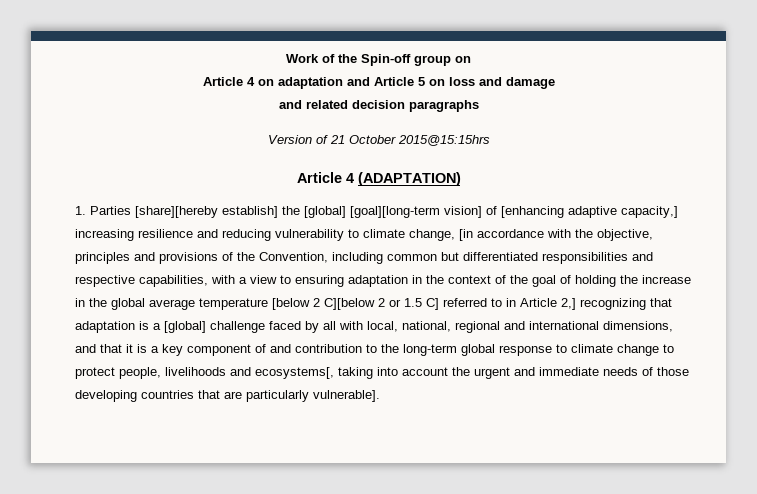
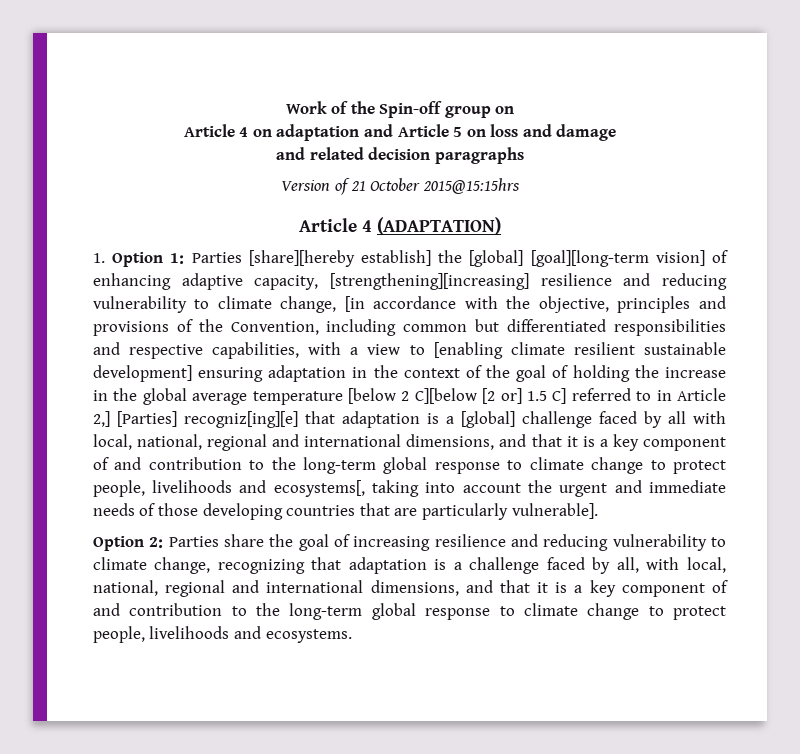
- 1. Parties [share][hereby establish] the [global] [goal][long-term vision] of [enhancing adaptive capacity,] increasing resilience and reducing vulnerability to climate change, [in accordance with the objective, principles and provisions of the Convention, including common but differentiated responsibilities and respective capabilities, with a view to ensuring adaptation in the context of the goal of holding the increase in the global average temperature [below 2 C][below 2 or 1.5 C] referred to in Article 2,] recognizing that adaptation is a [global] challenge faced by all with local, national, regional and international dimensions, and that it is a key component of and contribution to the long-term global response to climate change to protect people, livelihoods and ecosystems[, taking into account the urgent and immediate needs of those developing countries that are particularly vulnerable].
+ 1. Option 1: Parties [share][hereby establish] the [global] [goal][long-term vision] of enhancing adaptive capacity, [strengthening][increasing] resilience and reducing vulnerability to climate change, [in accordance with the objective, principles and provisions of the Convention, including common but differentiated responsibilities and respective capabilities, with a view to [enabling climate resilient sustainable development] ensuring adaptation in the context of the goal of holding the increase in the global average temperature [below 2 C][below [2 or] 1.5 C] referred to in Article 2,] [Parties] recogniz[ing][e] that adaptation is a [global] challenge faced by all with local, national, regional and international dimensions, and that it is a key component of and contribution to the long-term global response to climate change to protect people, livelihoods and ecosystems[, taking into account the urgent and immediate needs of those developing countries that are particularly vulnerable].
+ Option 2: Parties share the goal of increasing resilience and reducing vulnerability to climate change, recognizing that adaptation is a challenge faced by all, with local, national, regional and international dimensions, and that it is a key component of and contribution to the long-term global response to climate change to protect people, livelihoods and ecosystems.

